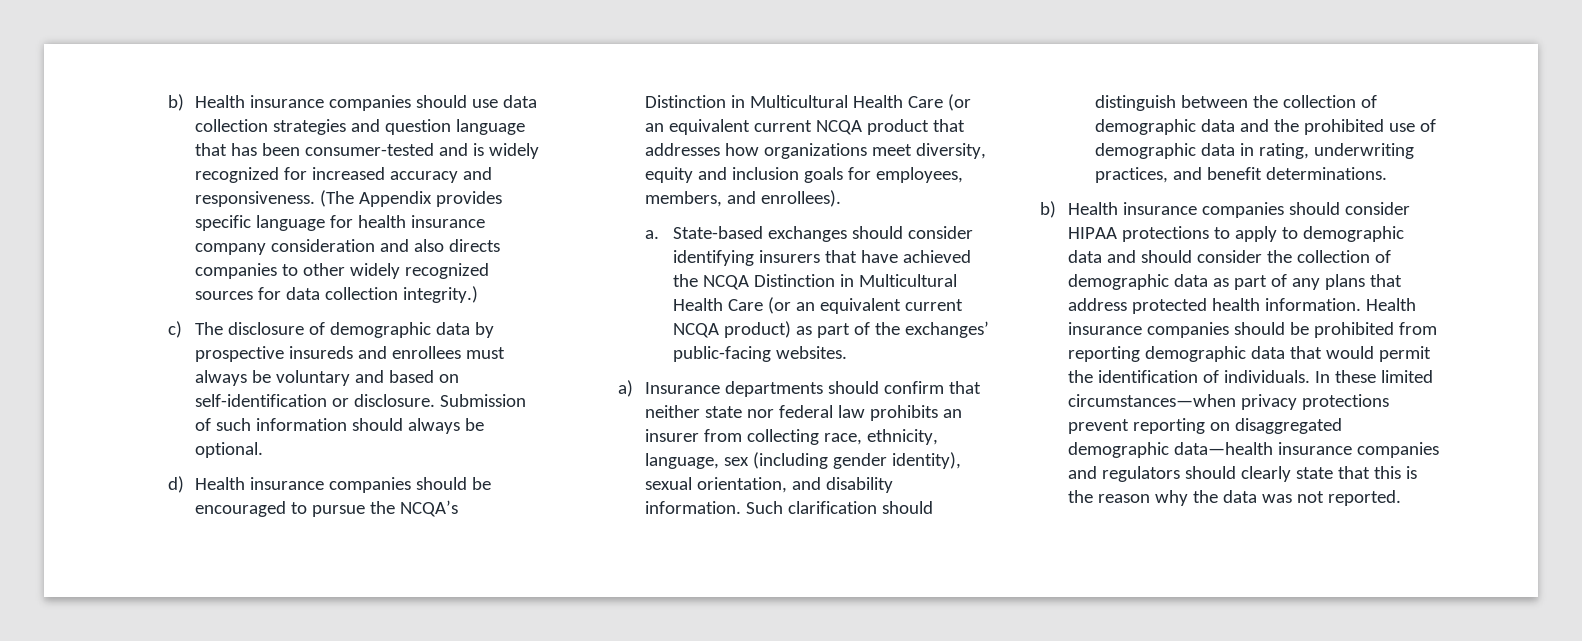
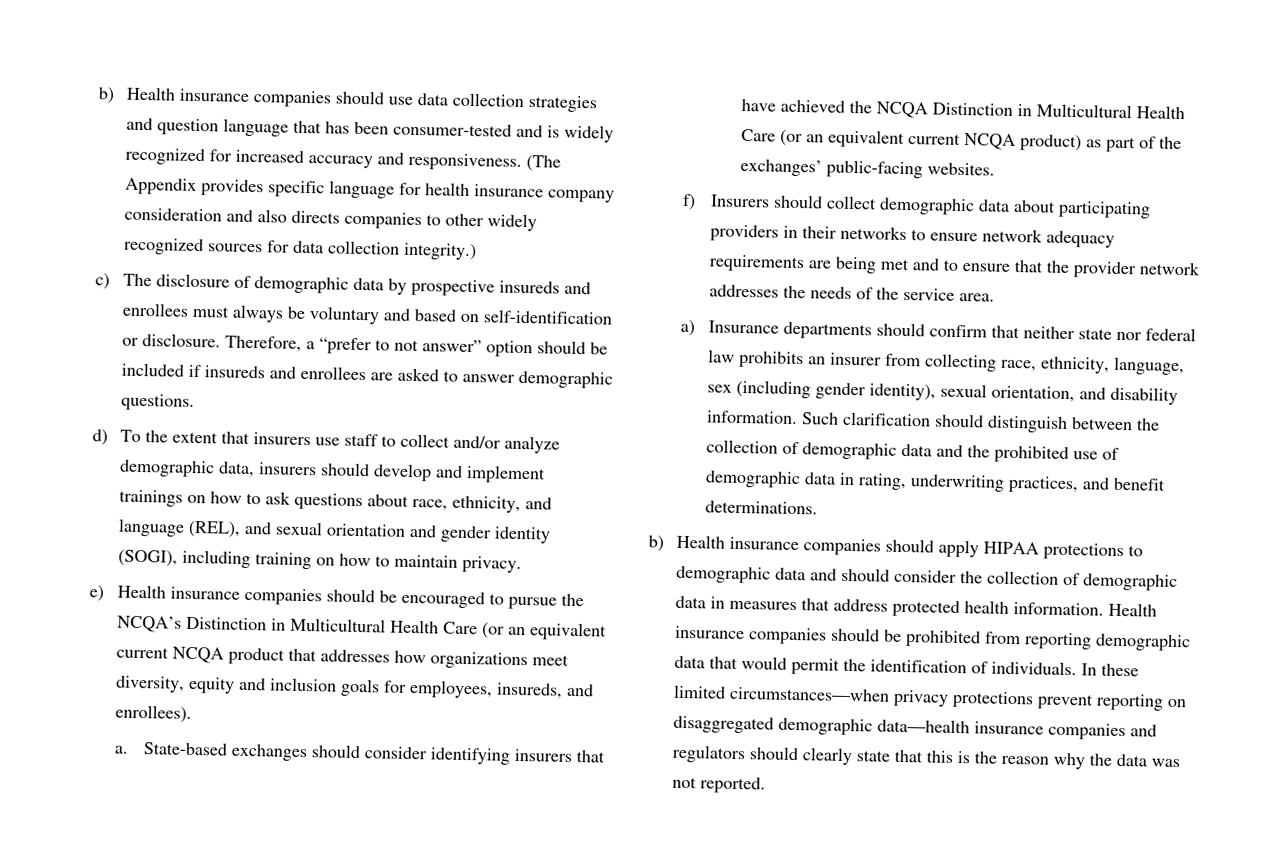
- Submission of such information should always be optional.
- d) Health insurance companies should be encouraged to pursue the NCQA’s Distinction in Multicultural Health Care (or an equivalent current NCQA product that addresses how organizations meet diversity, equity and inclusion goals for employees, members, and enrollees).
+ Therefore, a “prefer to not answer” option should be included if insureds and enrollees are asked to answer demographic questions.
+ d) To the extent that insurers use staff to collect and/or analyze demographic data, insurers should develop and implement trainings on how to ask questions about race, ethnicity, and language (REL), and sexual orientation and gender identity (SOGI), including training on how to maintain privacy.
+ e) Health insurance companies should be encouraged to pursue the NCQA’s Distinction in Multicultural Health Care (or an equivalent current NCQA product that addresses how organizations meet diversity, equity and inclusion goals for employees, insureds, and enrollees).
+ f) Insurers should collect demographic data about participating providers in their networks to ensure network adequacy requirements are being met and to ensure that the provider network addresses the needs of the service area.
- b) Health insurance companies should consider HIPAA protections to apply to demographic data and should consider the collection of demographic data as part of any plans that address protected health information.
+ b) Health insurance companies should apply HIPAA protections to demographic data and should consider the collection of demographic data in measures that address protected health information.

